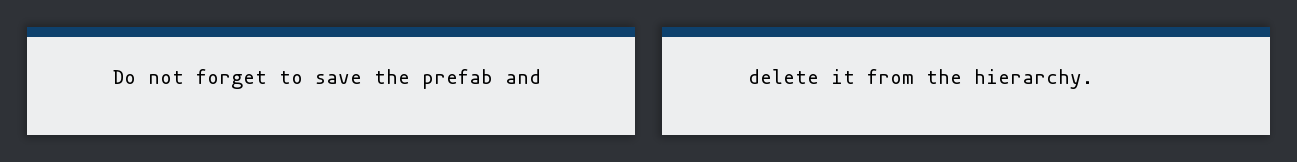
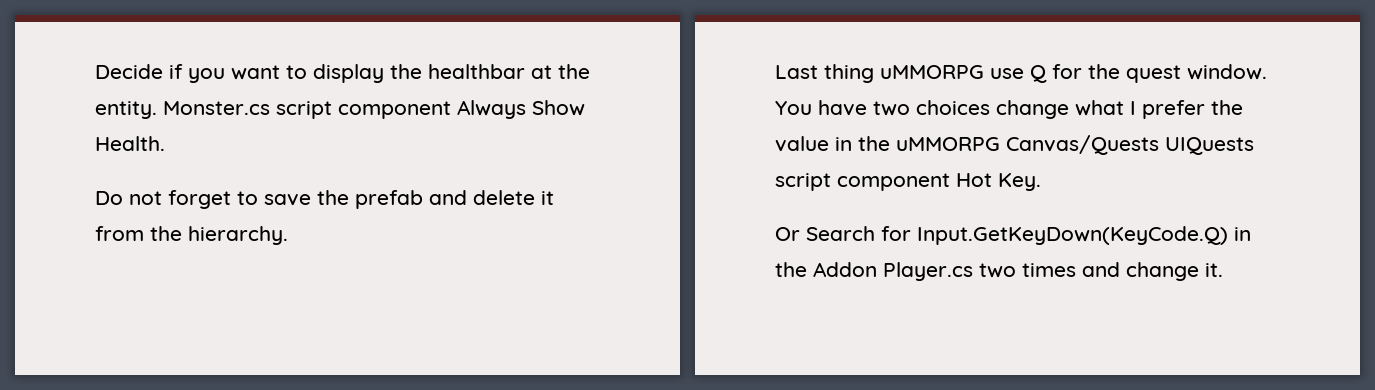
+ Decide if you want to display the healthbar at the entity. Monster.cs script component Always Show Health.
+ Last thing uMMORPG use Q for the quest window. You have two choices change what I prefer the value in the uMMORPG Canvas/Quests UIQuests script component Hot Key.
+ Or Search for Input.GetKeyDown(KeyCode.Q) in the Addon Player.cs two times and change it.

